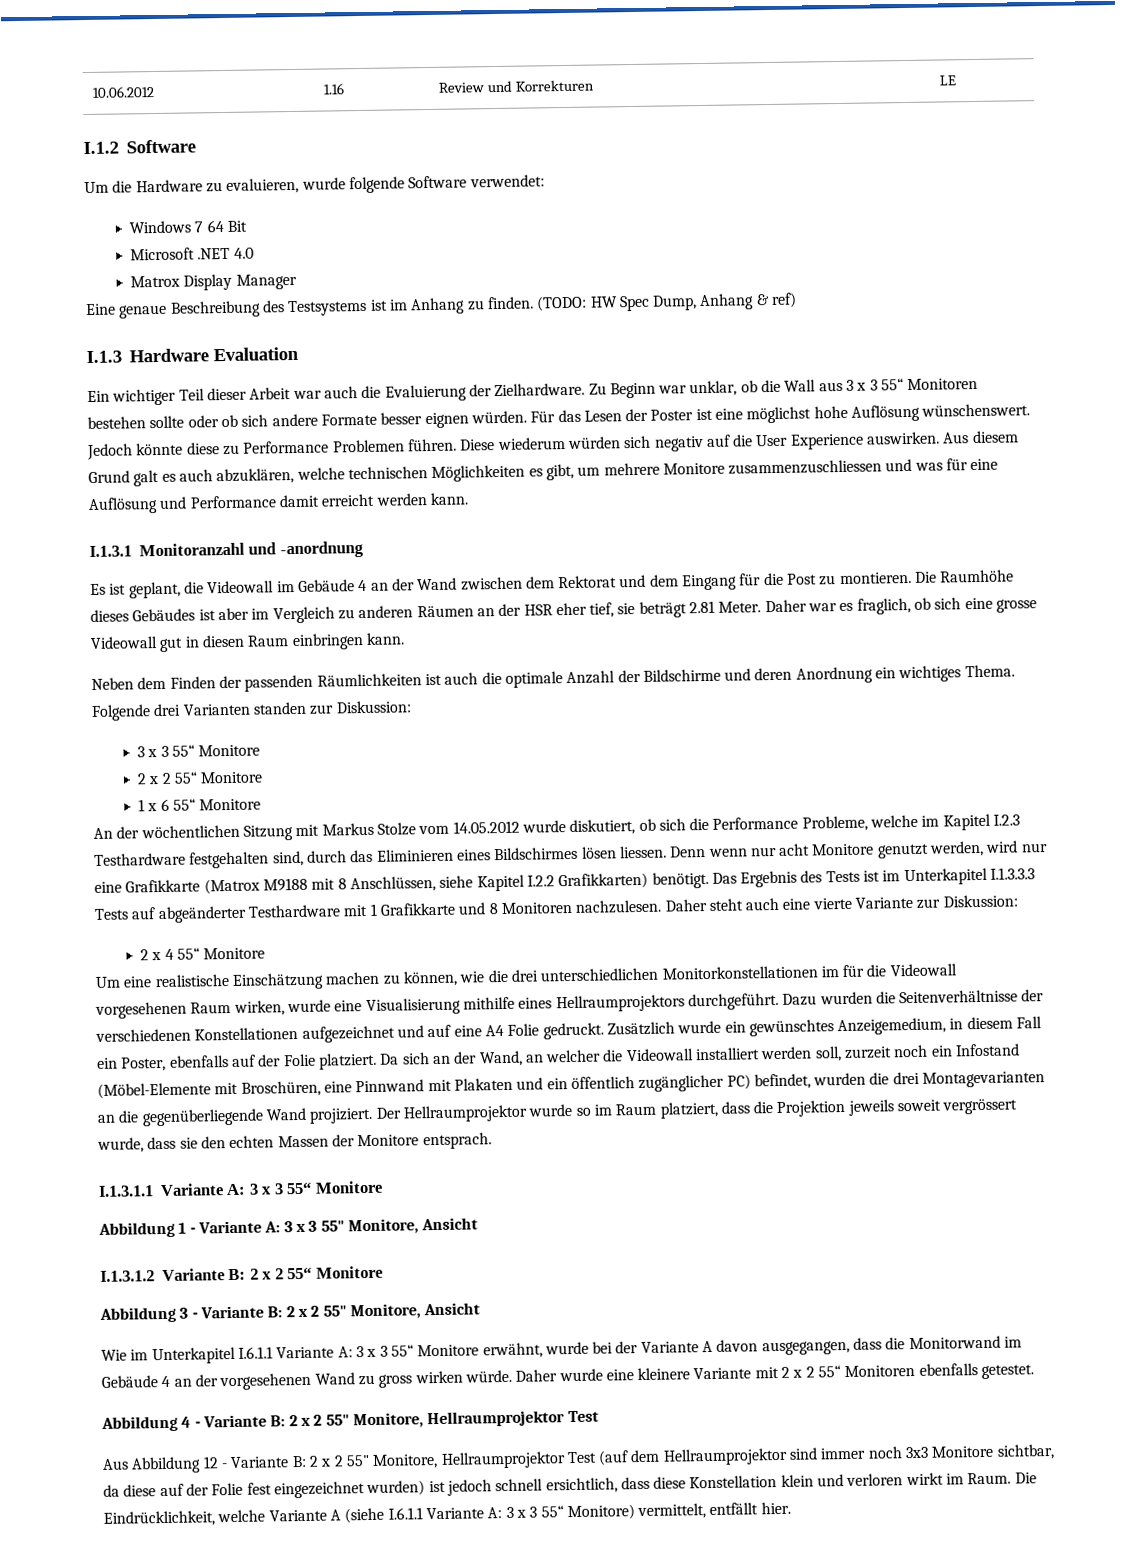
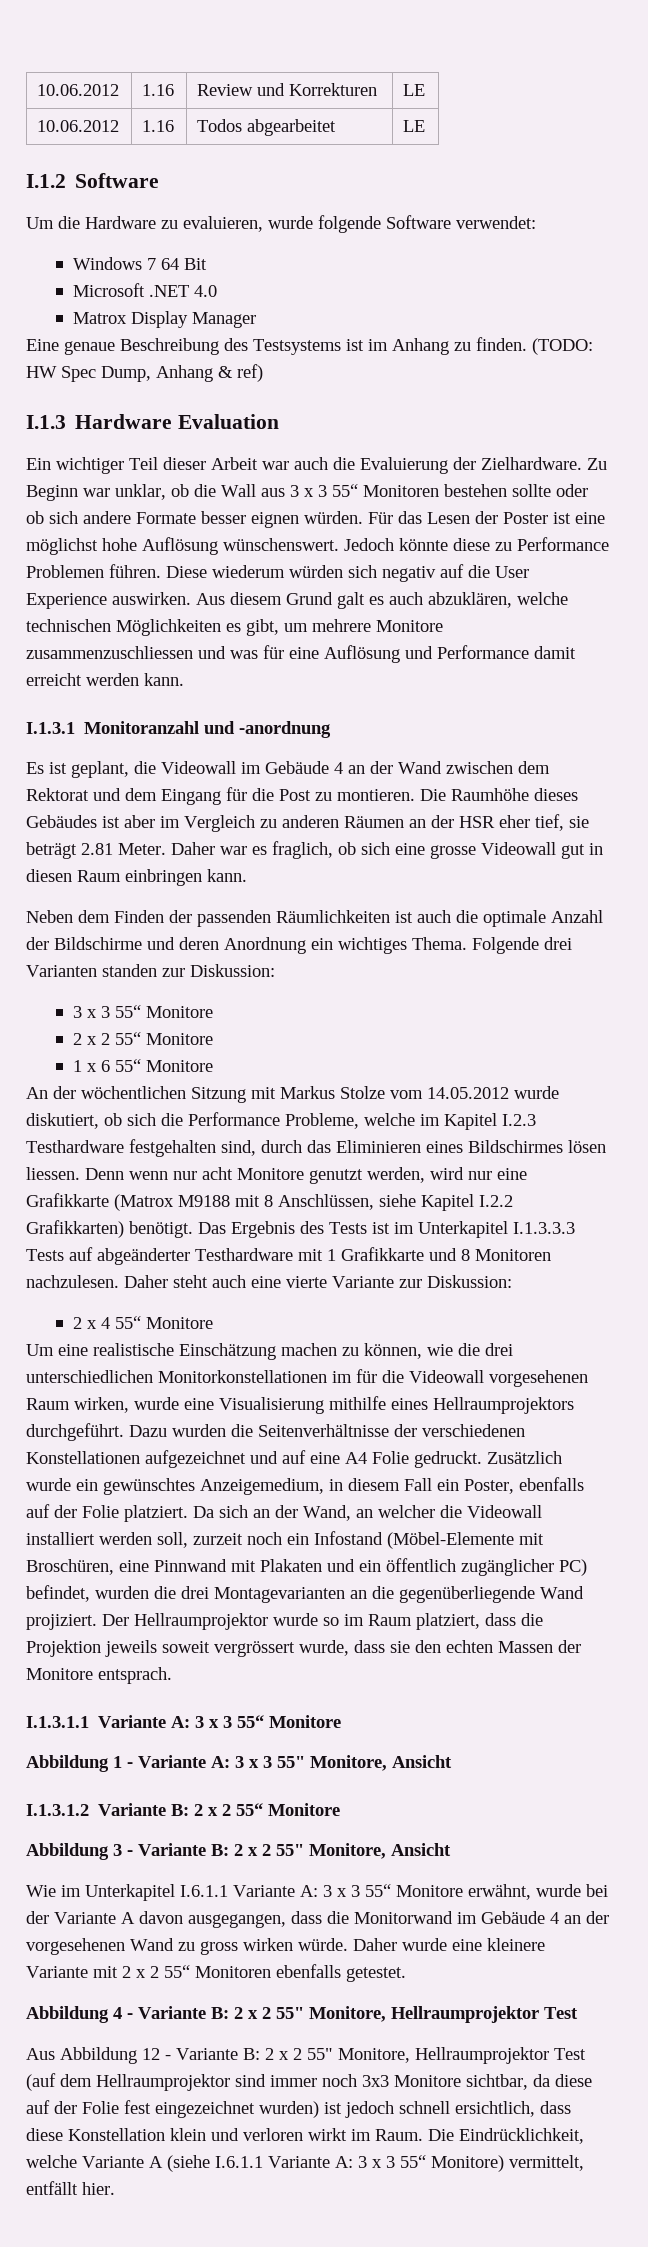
+ 10.06.2012 | 1.16 | Todos abgearbeitet | LE

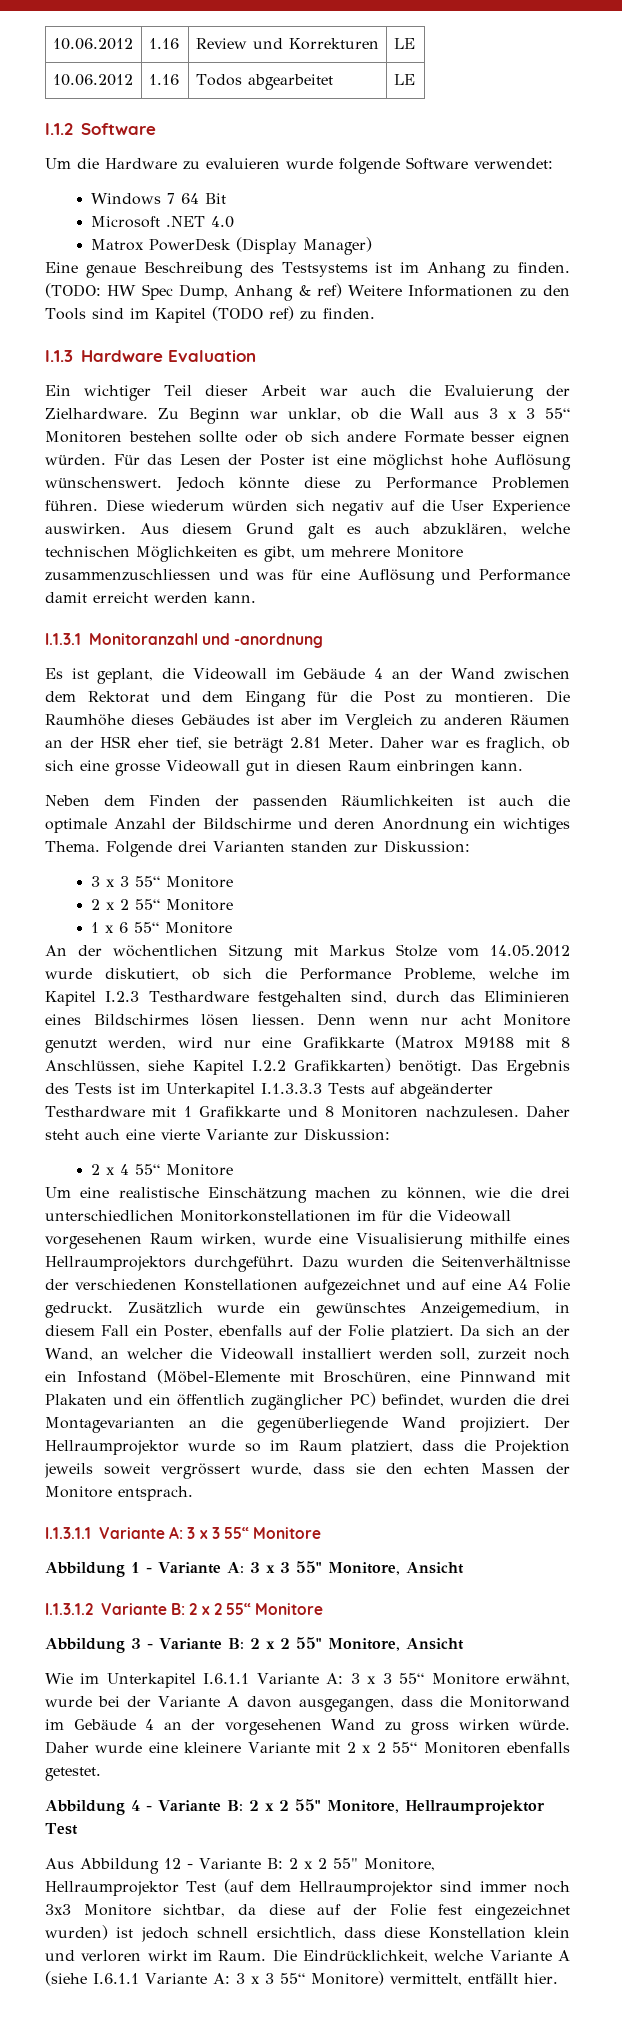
- Um die Hardware zu evaluieren, wurde folgende Software verwendet:
+ Um die Hardware zu evaluieren wurde folgende Software verwendet:
- Matrox Display Manager
+ Matrox PowerDesk (Display Manager)
- (TODO: HW Spec Dump, Anhang & ref)
+ (TODO: HW Spec Dump, Anhang & ref) Weitere Informationen zu den Tools sind im Kapitel (TODO ref) zu finden.

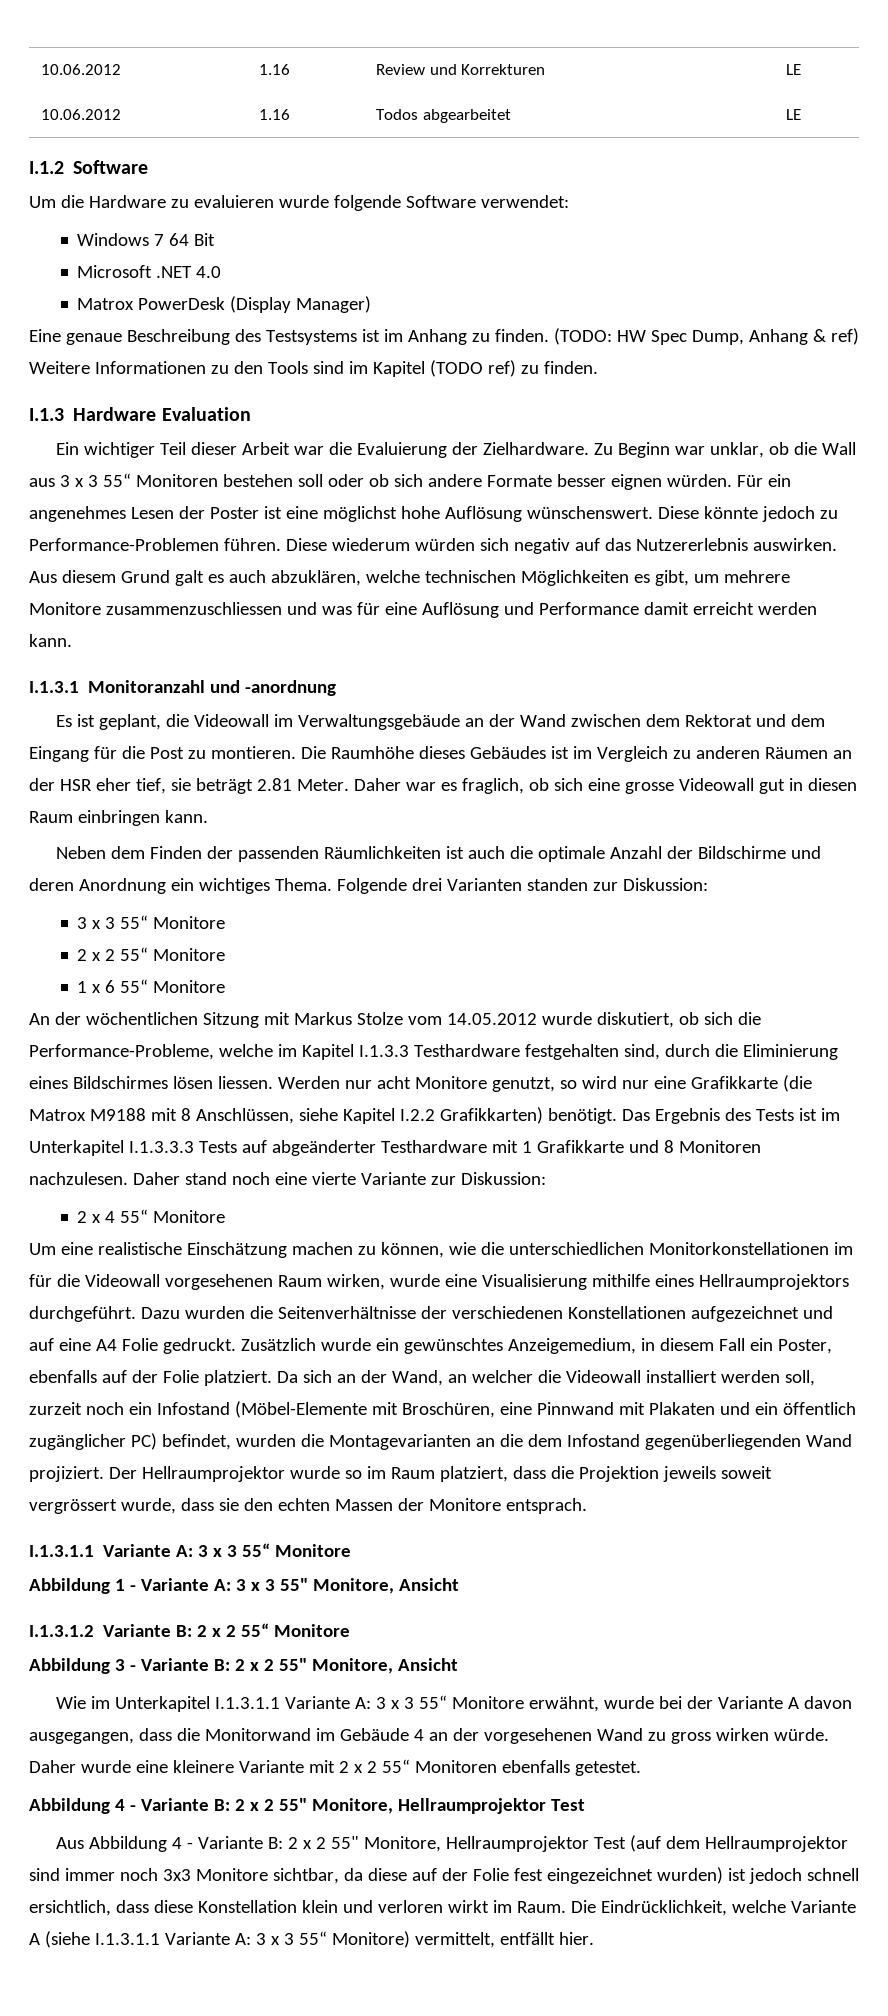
- Ein wichtiger Teil dieser Arbeit war auch die Evaluierung der Zielhardware.
+ Ein wichtiger Teil dieser Arbeit war die Evaluierung der Zielhardware.
- Zu Beginn war unklar, ob die Wall aus 3 x 3 55“ Monitoren bestehen sollte oder ob sich andere Formate besser eignen würden.
+ Zu Beginn war unklar, ob die Wall aus 3 x 3 55“ Monitoren bestehen soll oder ob sich andere Formate besser eignen würden.
- Für das Lesen der Poster ist eine möglichst hohe Auflösung wünschenswert.
+ Für ein angenehmes Lesen der Poster ist eine möglichst hohe Auflösung wünschenswert.
- Jedoch könnte diese zu Performance Problemen führen.
+ Diese könnte jedoch zu Performance-Problemen führen.
- Diese wiederum würden sich negativ auf die User Experience auswirken.
+ Diese wiederum würden sich negativ auf das Nutzererlebnis auswirken.
- Es ist geplant, die Videowall im Gebäude 4 an der Wand zwischen dem Rektorat und dem Eingang für die Post zu montieren.
+ Es ist geplant, die Videowall im Verwaltungsgebäude an der Wand zwischen dem Rektorat und dem Eingang für die Post zu montieren.
- Die Raumhöhe dieses Gebäudes ist aber im Vergleich zu anderen Räumen an der HSR eher tief, sie beträgt 2.81 Meter.
+ Die Raumhöhe dieses Gebäudes ist im Vergleich zu anderen Räumen an der HSR eher tief, sie beträgt 2.81 Meter.
- An der wöchentlichen Sitzung mit Markus Stolze vom 14.05.2012 wurde diskutiert, ob sich die Performance Probleme, welche im Kapitel I.2.3 Testhardware festgehalten sind, durch das Eliminieren eines Bildschirmes lösen liessen.
+ An der wöchentlichen Sitzung mit Markus Stolze vom 14.05.2012 wurde diskutiert, ob sich die Performance-Probleme, welche im Kapitel I.1.3.3 Testhardware festgehalten sind, durch die Eliminierung eines Bildschirmes lösen liessen.
- Denn wenn nur acht Monitore genutzt werden, wird nur eine Grafikkarte (Matrox M9188 mit 8 Anschlüssen, siehe Kapitel I.2.2 Grafikkarten) benötigt.
+ Werden nur acht Monitore genutzt, so wird nur eine Grafikkarte (die Matrox M9188 mit 8 Anschlüssen, siehe Kapitel I.2.2 Grafikkarten) benötigt.
- Daher steht auch eine vierte Variante zur Diskussion:
+ Daher stand noch eine vierte Variante zur Diskussion:
- Um eine realistische Einschätzung machen zu können, wie die drei unterschiedlichen Monitorkonstellationen im für die Videowall vorgesehenen Raum wirken, wurde eine Visualisierung mithilfe eines Hellraumprojektors durchgeführt.
+ Um eine realistische Einschätzung machen zu können, wie die unterschiedlichen Monitorkonstellationen im für die Videowall vorgesehenen Raum wirken, wurde eine Visualisierung mithilfe eines Hellraumprojektors durchgeführt.
- Da sich an der Wand, an welcher die Videowall installiert werden soll, zurzeit noch ein Infostand (Möbel-Elemente mit Broschüren, eine Pinnwand mit Plakaten und ein öffentlich zugänglicher PC) befindet, wurden die drei Montagevarianten an die gegenüberliegende Wand projiziert.
+ Da sich an der Wand, an welcher die Videowall installiert werden soll, zurzeit noch ein Infostand (Möbel-Elemente mit Broschüren, eine Pinnwand mit Plakaten und ein öffentlich zugänglicher PC) befindet, wurden die Montagevarianten an die dem Infostand gegenüberliegenden Wand projiziert.
- Wie im Unterkapitel I.6.1.1 Variante A: 3 x 3 55“ Monitore erwähnt, wurde bei der Variante A davon ausgegangen, dass die Monitorwand im Gebäude 4 an der vorgesehenen Wand zu gross wirken würde.
+ Wie im Unterkapitel I.1.3.1.1 Variante A: 3 x 3 55“ Monitore erwähnt, wurde bei der Variante A davon ausgegangen, dass die Monitorwand im Gebäude 4 an der vorgesehenen Wand zu gross wirken würde.
- Aus Abbildung 12 - Variante B: 2 x 2 55" Monitore, Hellraumprojektor Test (auf dem Hellraumprojektor sind immer noch 3x3 Monitore sichtbar, da diese auf der Folie fest eingezeichnet wurden) ist jedoch schnell ersichtlich, dass diese Konstellation klein und verloren wirkt im Raum.
+ Aus Abbildung 4 - Variante B: 2 x 2 55" Monitore, Hellraumprojektor Test (auf dem Hellraumprojektor sind immer noch 3x3 Monitore sichtbar, da diese auf der Folie fest eingezeichnet wurden) ist jedoch schnell ersichtlich, dass diese Konstellation klein und verloren wirkt im Raum.
- Die Eindrücklichkeit, welche Variante A (siehe I.6.1.1 Variante A: 3 x 3 55“ Monitore) vermittelt, entfällt hier.
+ Die Eindrücklichkeit, welche Variante A (siehe I.1.3.1.1 Variante A: 3 x 3 55“ Monitore) vermittelt, entfällt hier.

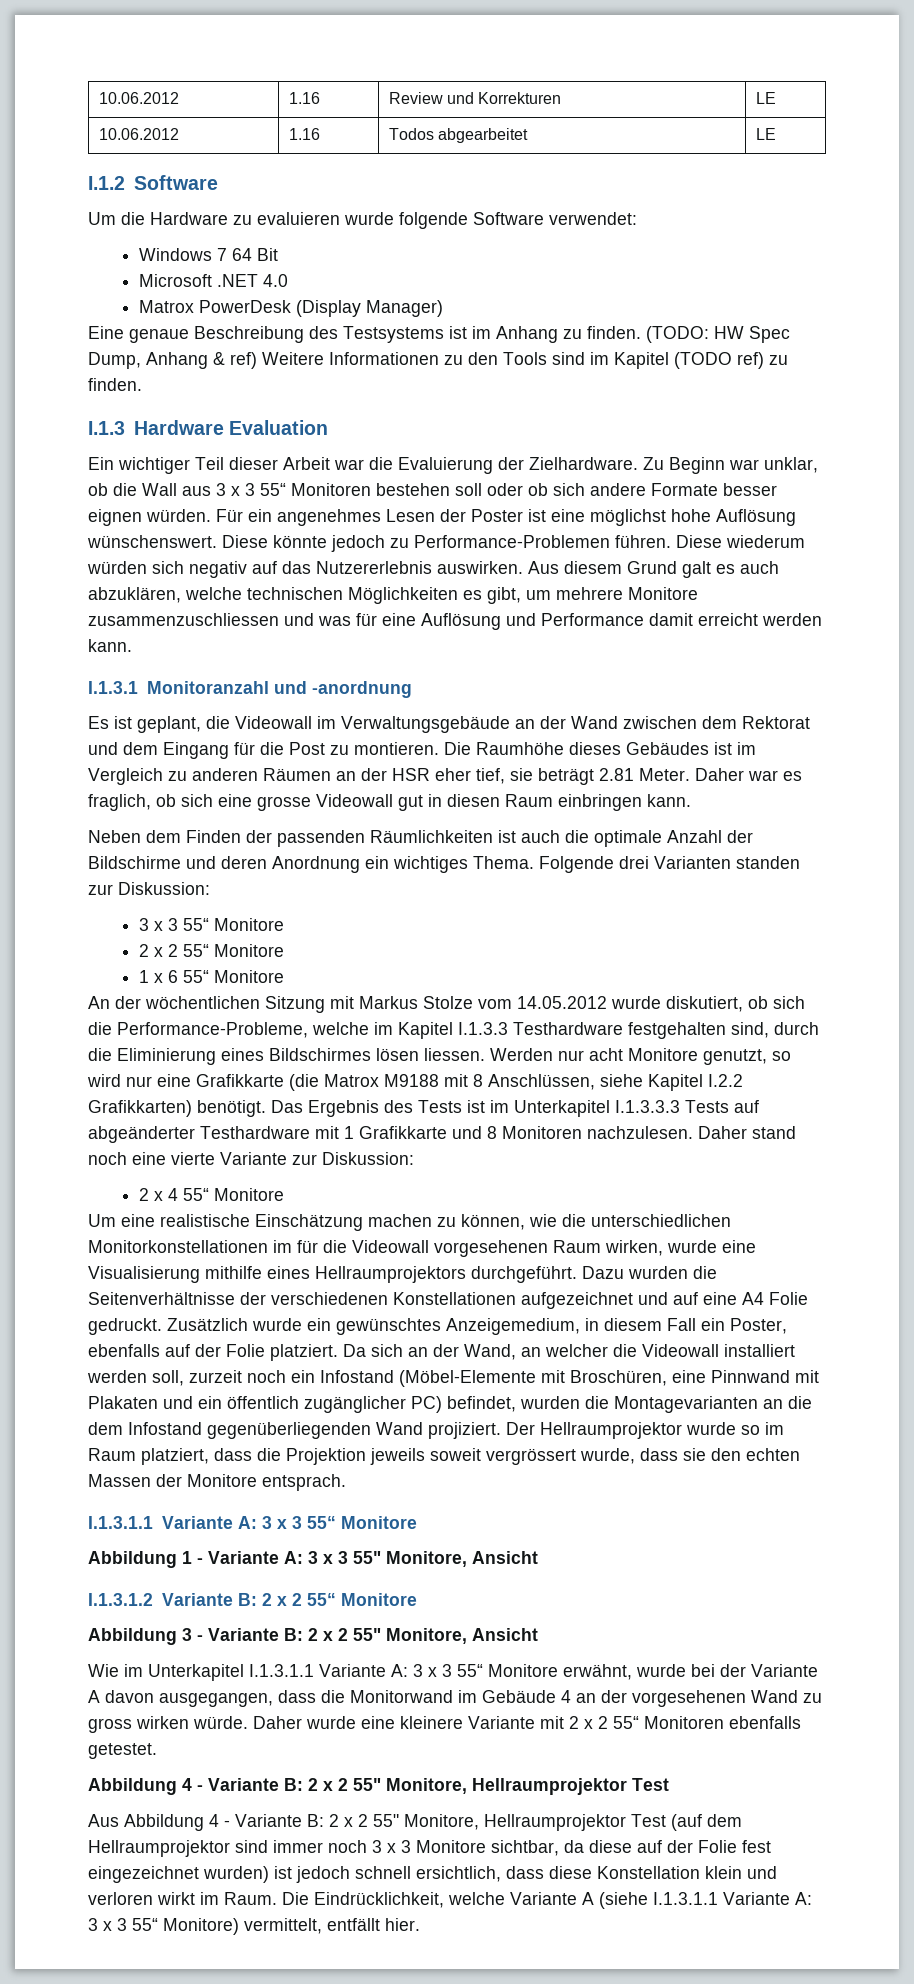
- Aus Abbildung 4 - Variante B: 2 x 2 55" Monitore, Hellraumprojektor Test (auf dem Hellraumprojektor sind immer noch 3x3 Monitore sichtbar, da diese auf der Folie fest eingezeichnet wurden) ist jedoch schnell ersichtlich, dass diese Konstellation klein und verloren wirkt im Raum.
+ Aus Abbildung 4 - Variante B: 2 x 2 55" Monitore, Hellraumprojektor Test (auf dem Hellraumprojektor sind immer noch 3 x 3 Monitore sichtbar, da diese auf der Folie fest eingezeichnet wurden) ist jedoch schnell ersichtlich, dass diese Konstellation klein und verloren wirkt im Raum.

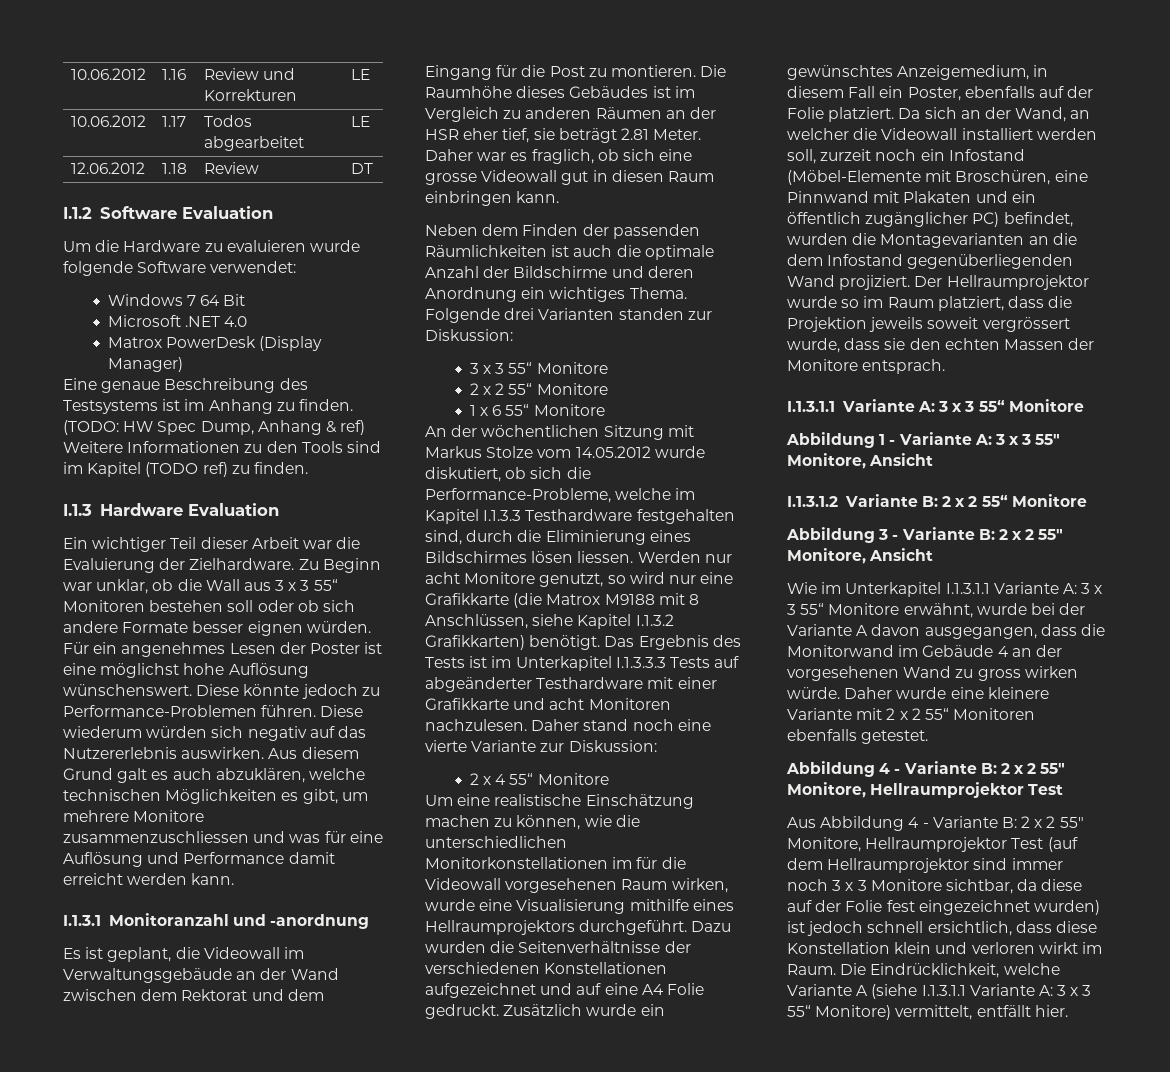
- 10.06.2012 | 1.16 | Todos abgearbeitet | LE
+ 10.06.2012 | 1.17 | Todos abgearbeitet | LE
+ 12.06.2012 | 1.18 | Review | DT
- I.1.2 Software
+ I.1.2 Software Evaluation
- Werden nur acht Monitore genutzt, so wird nur eine Grafikkarte (die Matrox M9188 mit 8 Anschlüssen, siehe Kapitel I.2.2 Grafikkarten) benötigt.
+ Werden nur acht Monitore genutzt, so wird nur eine Grafikkarte (die Matrox M9188 mit 8 Anschlüssen, siehe Kapitel I.1.3.2 Grafikkarten) benötigt.
- Das Ergebnis des Tests ist im Unterkapitel I.1.3.3.3 Tests auf abgeänderter Testhardware mit 1 Grafikkarte und 8 Monitoren nachzulesen.
+ Das Ergebnis des Tests ist im Unterkapitel I.1.3.3.3 Tests auf abgeänderter Testhardware mit einer Grafikkarte und acht Monitoren nachzulesen.

